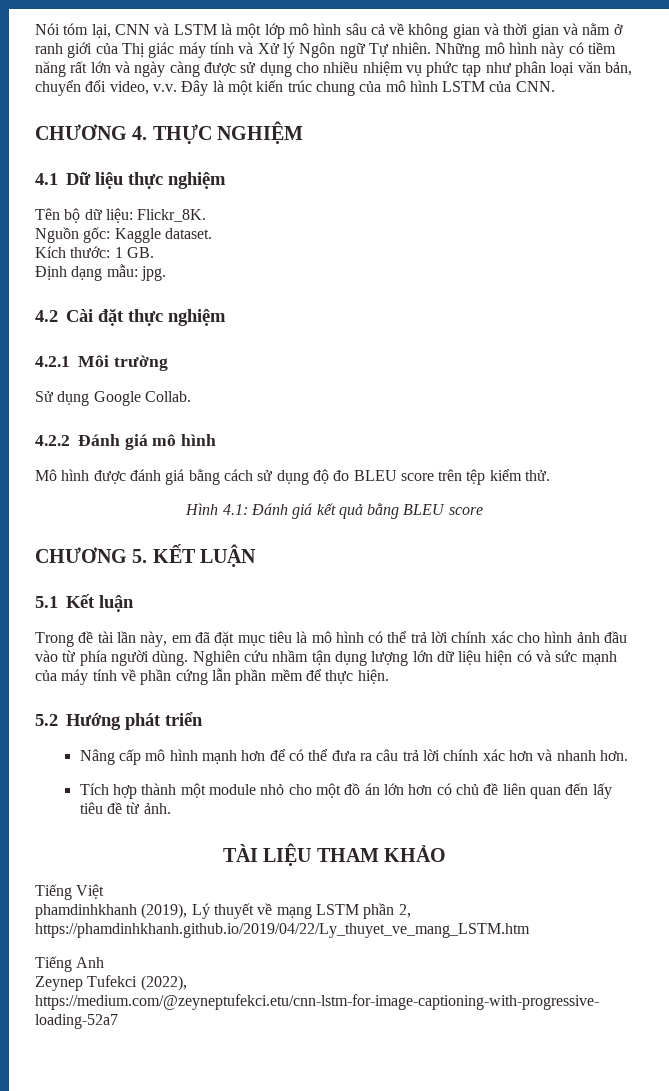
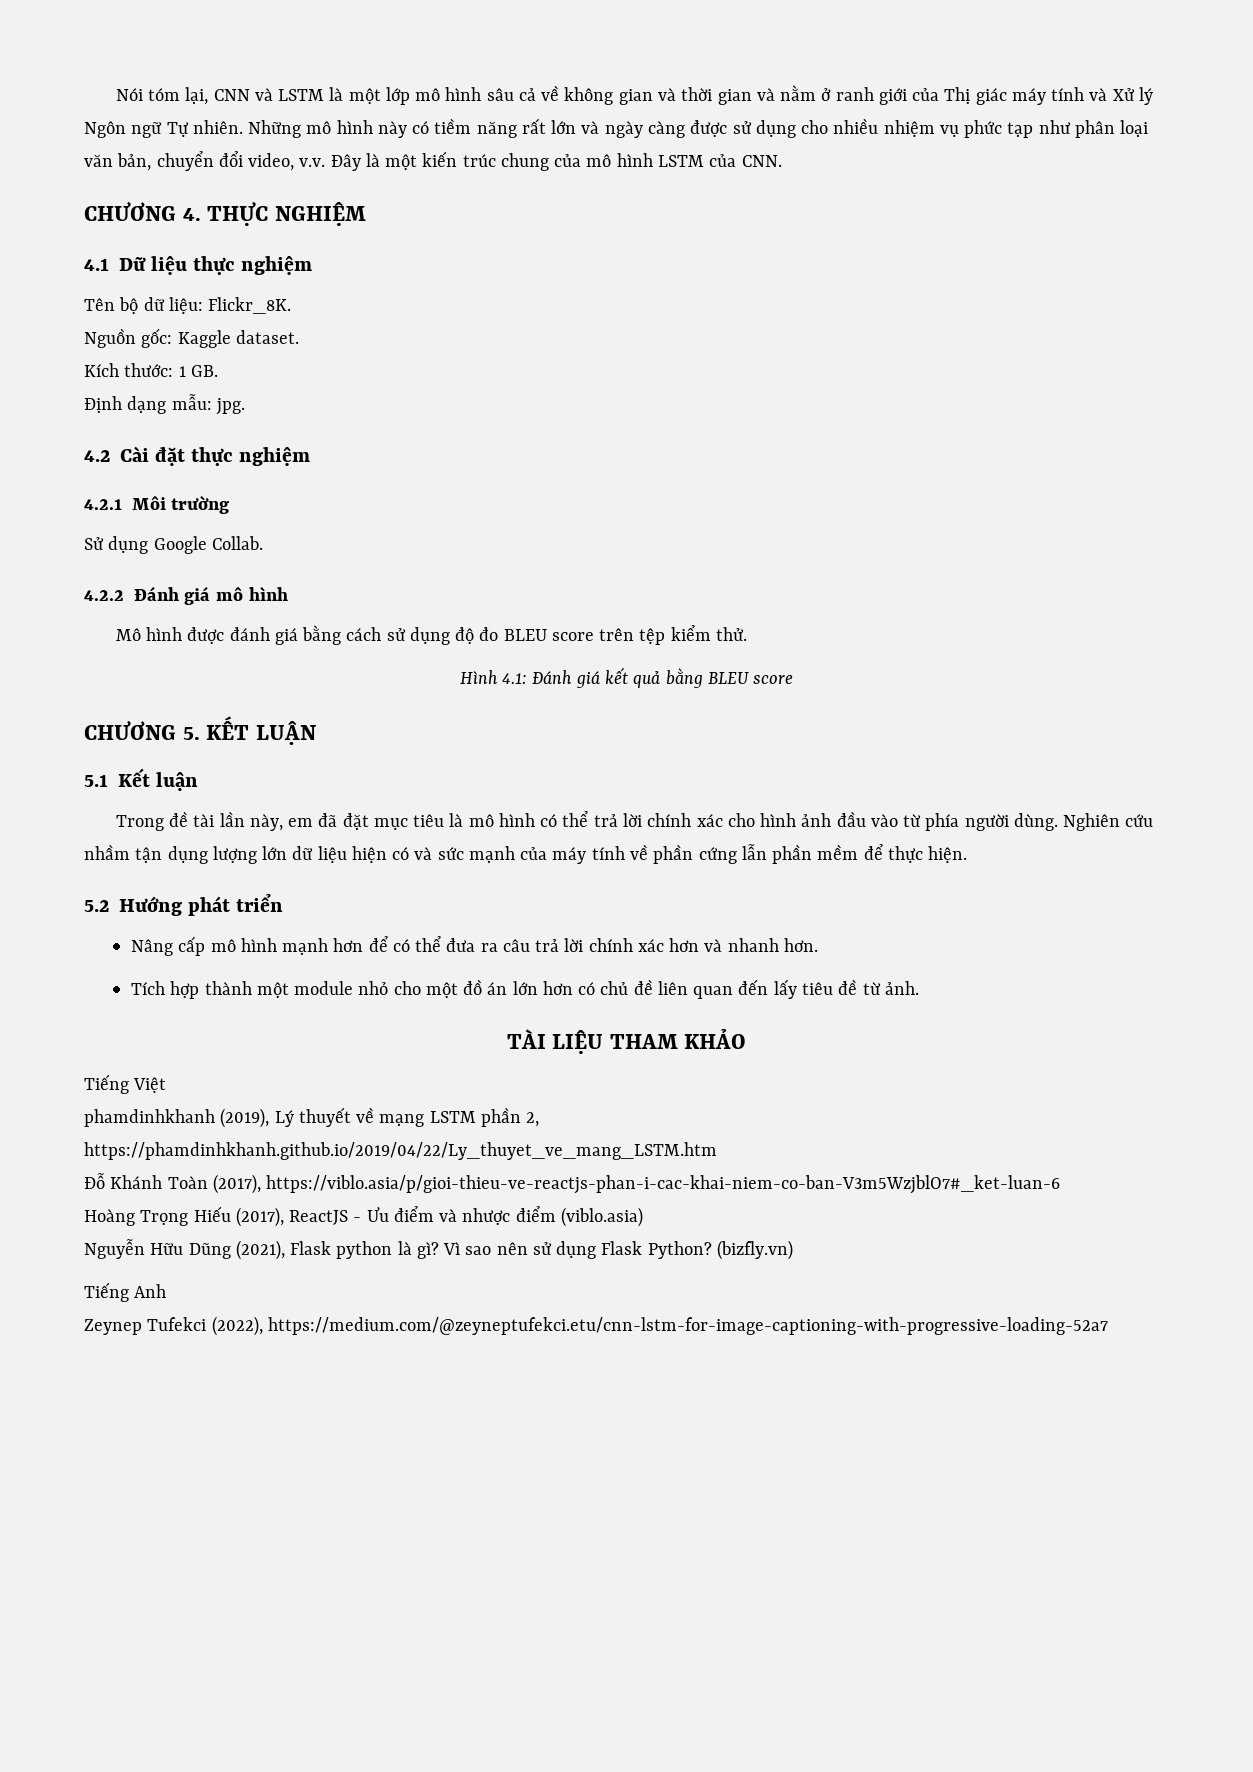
+ Đỗ Khánh Toàn (2017), https://viblo.asia/p/gioi-thieu-ve-reactjs-phan-i-cac-khai-niem-co-ban-V3m5WzjblO7#_ket-luan-6
+ Hoàng Trọng Hiếu (2017), ReactJS - Ưu điểm và nhược điểm (viblo.asia)
+ Nguyễn Hữu Dũng (2021), Flask python là gì? Vì sao nên sử dụng Flask Python? (bizfly.vn)

